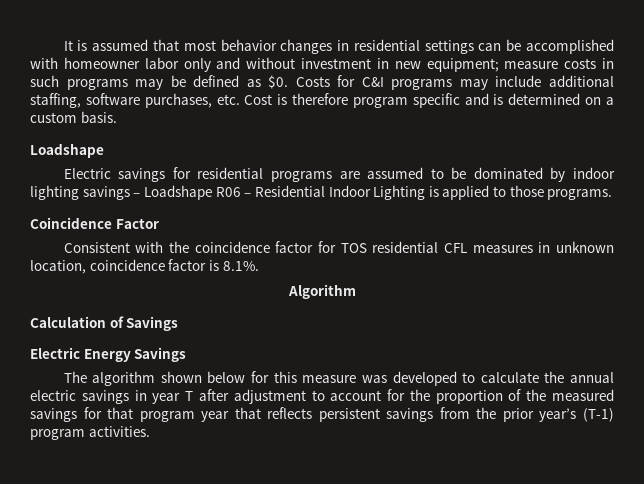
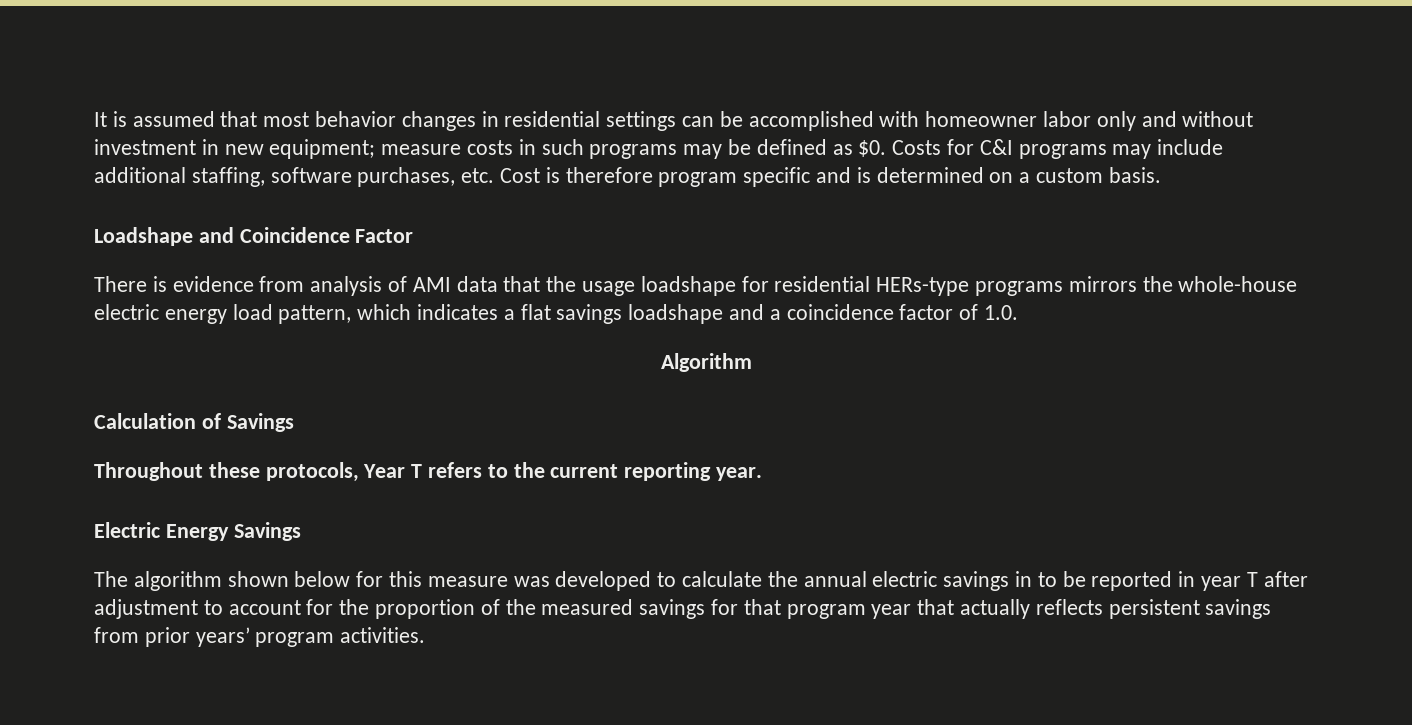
  Costs for C&I programs may include additional staffing, software purchases, etc. Cost is therefore program specific and is determined on a custom basis.
- Loadshape
- Electric savings for residential programs are assumed to be dominated by indoor lighting savings – Loadshape R06 – Residential Indoor Lighting is applied to those programs.
- Coincidence Factor
- Consistent with the coincidence factor for TOS residential CFL measures in unknown location, coincidence factor is 8.1%.
+ Loadshape and Coincidence Factor
+ There is evidence from analysis of AMI data that the usage loadshape for residential HERs-type programs mirrors the whole-house electric energy load pattern, which indicates a flat savings loadshape and a coincidence factor of 1.0.
  Algorithm
  Calculation of Savings
+ Throughout these protocols, Year T refers to the current reporting year.
- The algorithm shown below for this measure was developed to calculate the annual electric savings in year T after adjustment to account for the proportion of the measured savings for that program year that reflects persistent savings from the prior year’s (T-1) program activities.
+ The algorithm shown below for this measure was developed to calculate the annual electric savings in to be reported in year T after adjustment to account for the proportion of the measured savings for that program year that actually reflects persistent savings from prior years’ program activities.

